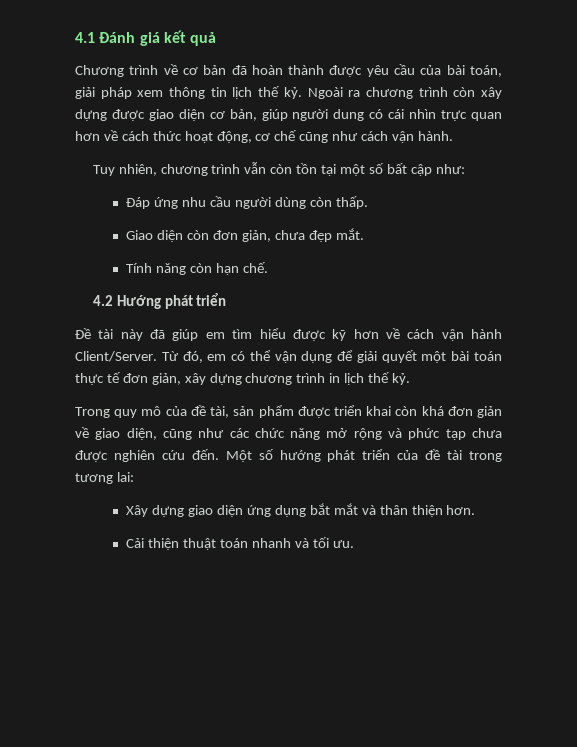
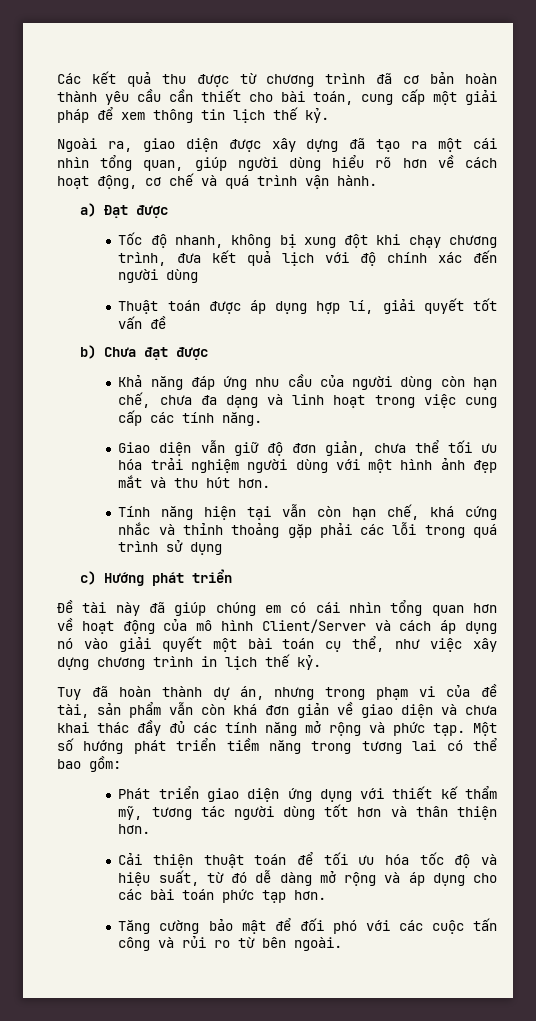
- 4.1 Đánh giá kết quả
- Chương trình về cơ bản đã hoàn thành được yêu cầu của bài toán, giải pháp xem thông tin lịch thế kỷ. Ngoài ra chương trình còn xây dựng được giao diện cơ bản, giúp người dung có cái nhìn trực quan hơn về cách thức hoạt động, cơ chế cũng như cách vận hành.
+ Các kết quả thu được từ chương trình đã cơ bản hoàn thành yêu cầu cần thiết cho bài toán, cung cấp một giải pháp để xem thông tin lịch thế kỷ.
+ Ngoài ra, giao diện được xây dựng đã tạo ra một cái nhìn tổng quan, giúp người dùng hiểu rõ hơn về cách hoạt động, cơ chế và quá trình vận hành.
- Tuy nhiên, chương trình vẫn còn tồn tại một số bất cập như:
- Đáp ứng nhu cầu người dùng còn thấp.
- Giao diện còn đơn giản, chưa đẹp mắt.
- Tính năng còn hạn chế.
- 4.2 Hướng phát triển
+ a) Đạt được
+ Tốc độ nhanh, không bị xung đột khi chạy chương trình, đưa kết quả lịch với độ chính xác đến người dùng
+ Thuật toán được áp dụng hợp lí, giải quyết tốt vấn đề
+ b) Chưa đạt được
+ Khả năng đáp ứng nhu cầu của người dùng còn hạn chế, chưa đa dạng và linh hoạt trong việc cung cấp các tính năng.
+ Giao diện vẫn giữ độ đơn giản, chưa thể tối ưu hóa trải nghiệm người dùng với một hình ảnh đẹp mắt và thu hút hơn.
+ Tính năng hiện tại vẫn còn hạn chế, khá cứng nhắc và thỉnh thoảng gặp phải các lỗi trong quá trình sử dụng
+ c) Hướng phát triển
- Đề tài này đã giúp em tìm hiểu được kỹ hơn về cách vận hành Client/Server. Từ đó, em có thể vận dụng để giải quyết một bài toán thực tế đơn giản, xây dựng chương trình in lịch thế kỷ.
+ Đề tài này đã giúp chúng em có cái nhìn tổng quan hơn về hoạt động của mô hình Client/Server và cách áp dụng nó vào giải quyết một bài toán cụ thể, như việc xây dựng chương trình in lịch thế kỷ.
- Trong quy mô của đề tài, sản phẩm được triển khai còn khá đơn giản về giao diện, cũng như các chức năng mở rộng và phức tạp chưa được nghiên cứu đến.
+ Tuy đã hoàn thành dự án, nhưng trong phạm vi của đề tài, sản phẩm vẫn còn khá đơn giản về giao diện và chưa khai thác đầy đủ các tính năng mở rộng và phức tạp.
- Một số hướng phát triển của đề tài trong tương lai:
- Xây dựng giao diện ứng dụng bắt mắt và thân thiện hơn.
+ Một số hướng phát triển tiềm năng trong tương lai có thể bao gồm:
+ Phát triển giao diện ứng dụng với thiết kế thẩm mỹ, tương tác người dùng tốt hơn và thân thiện hơn.
- Cải thiện thuật toán nhanh và tối ưu.
+ Cải thiện thuật toán để tối ưu hóa tốc độ và hiệu suất, từ đó dễ dàng mở rộng và áp dụng cho các bài toán phức tạp hơn.
+ Tăng cường bảo mật để đối phó với các cuộc tấn công và rủi ro từ bên ngoài.

